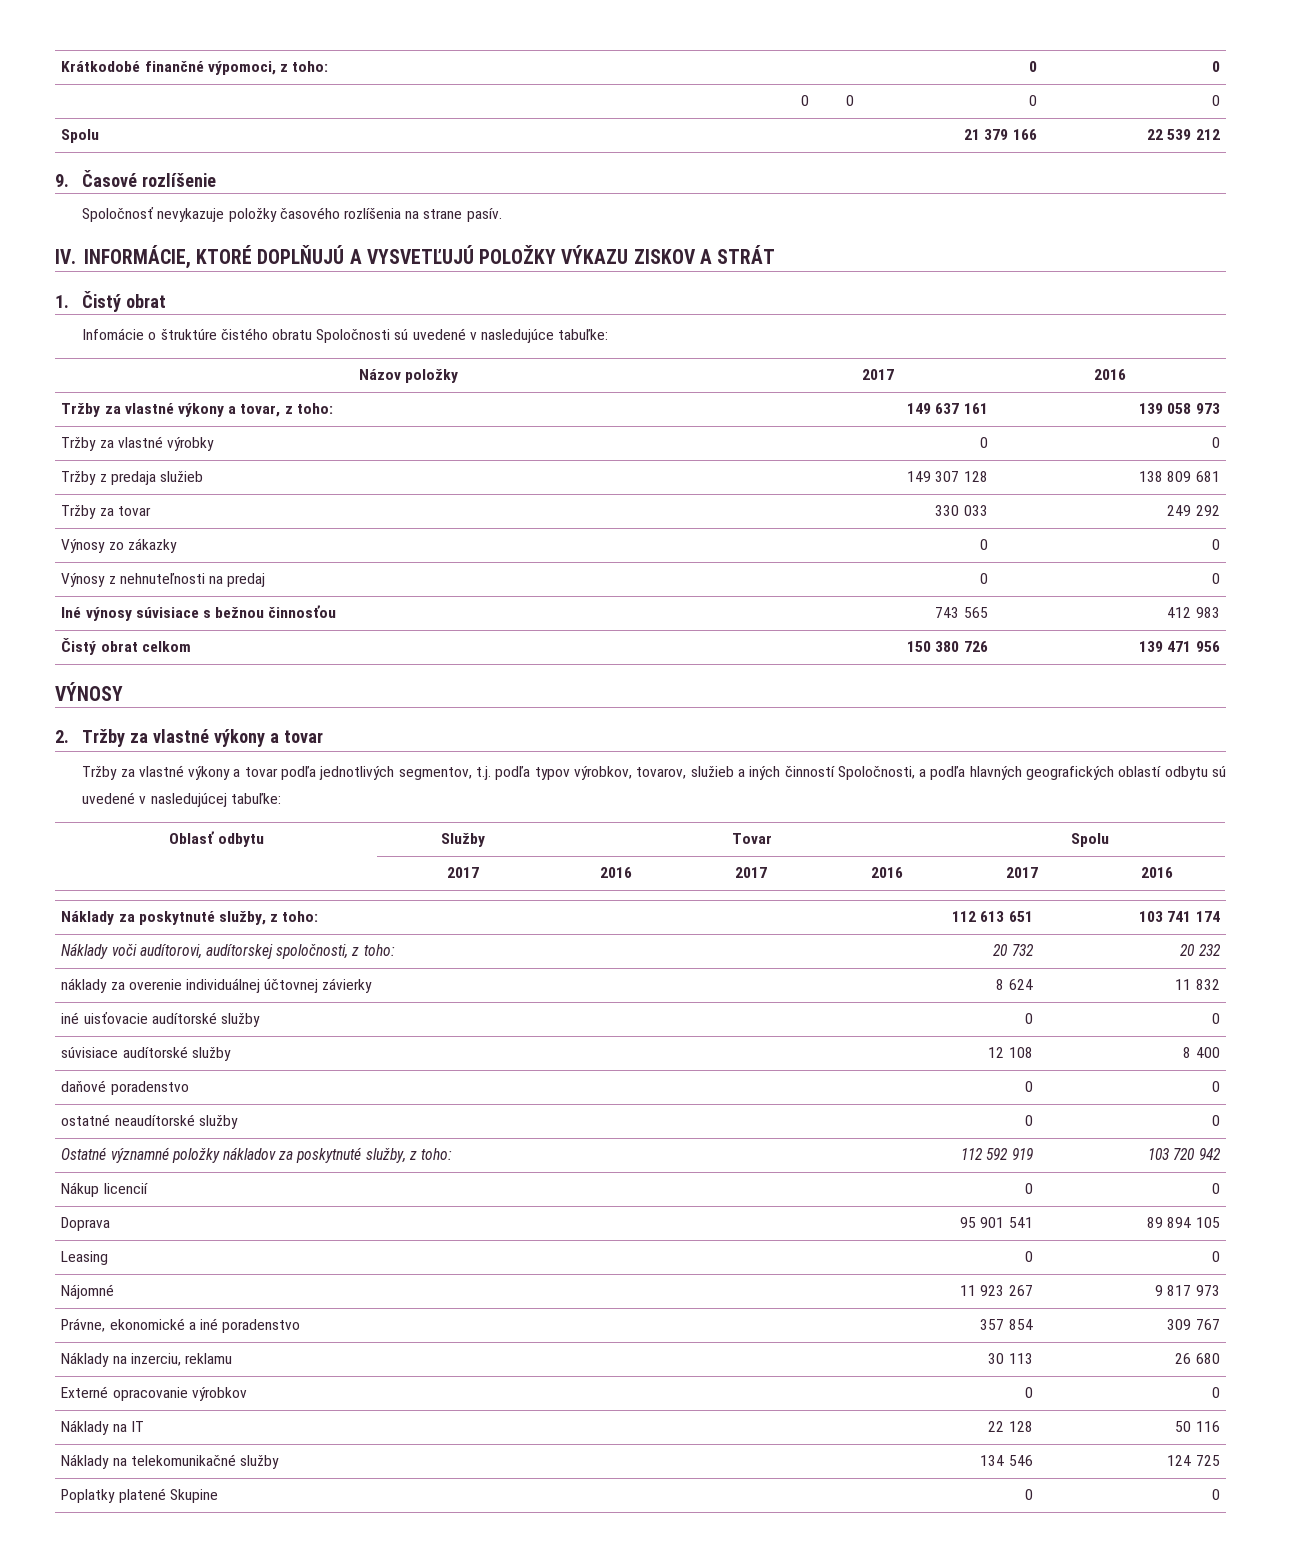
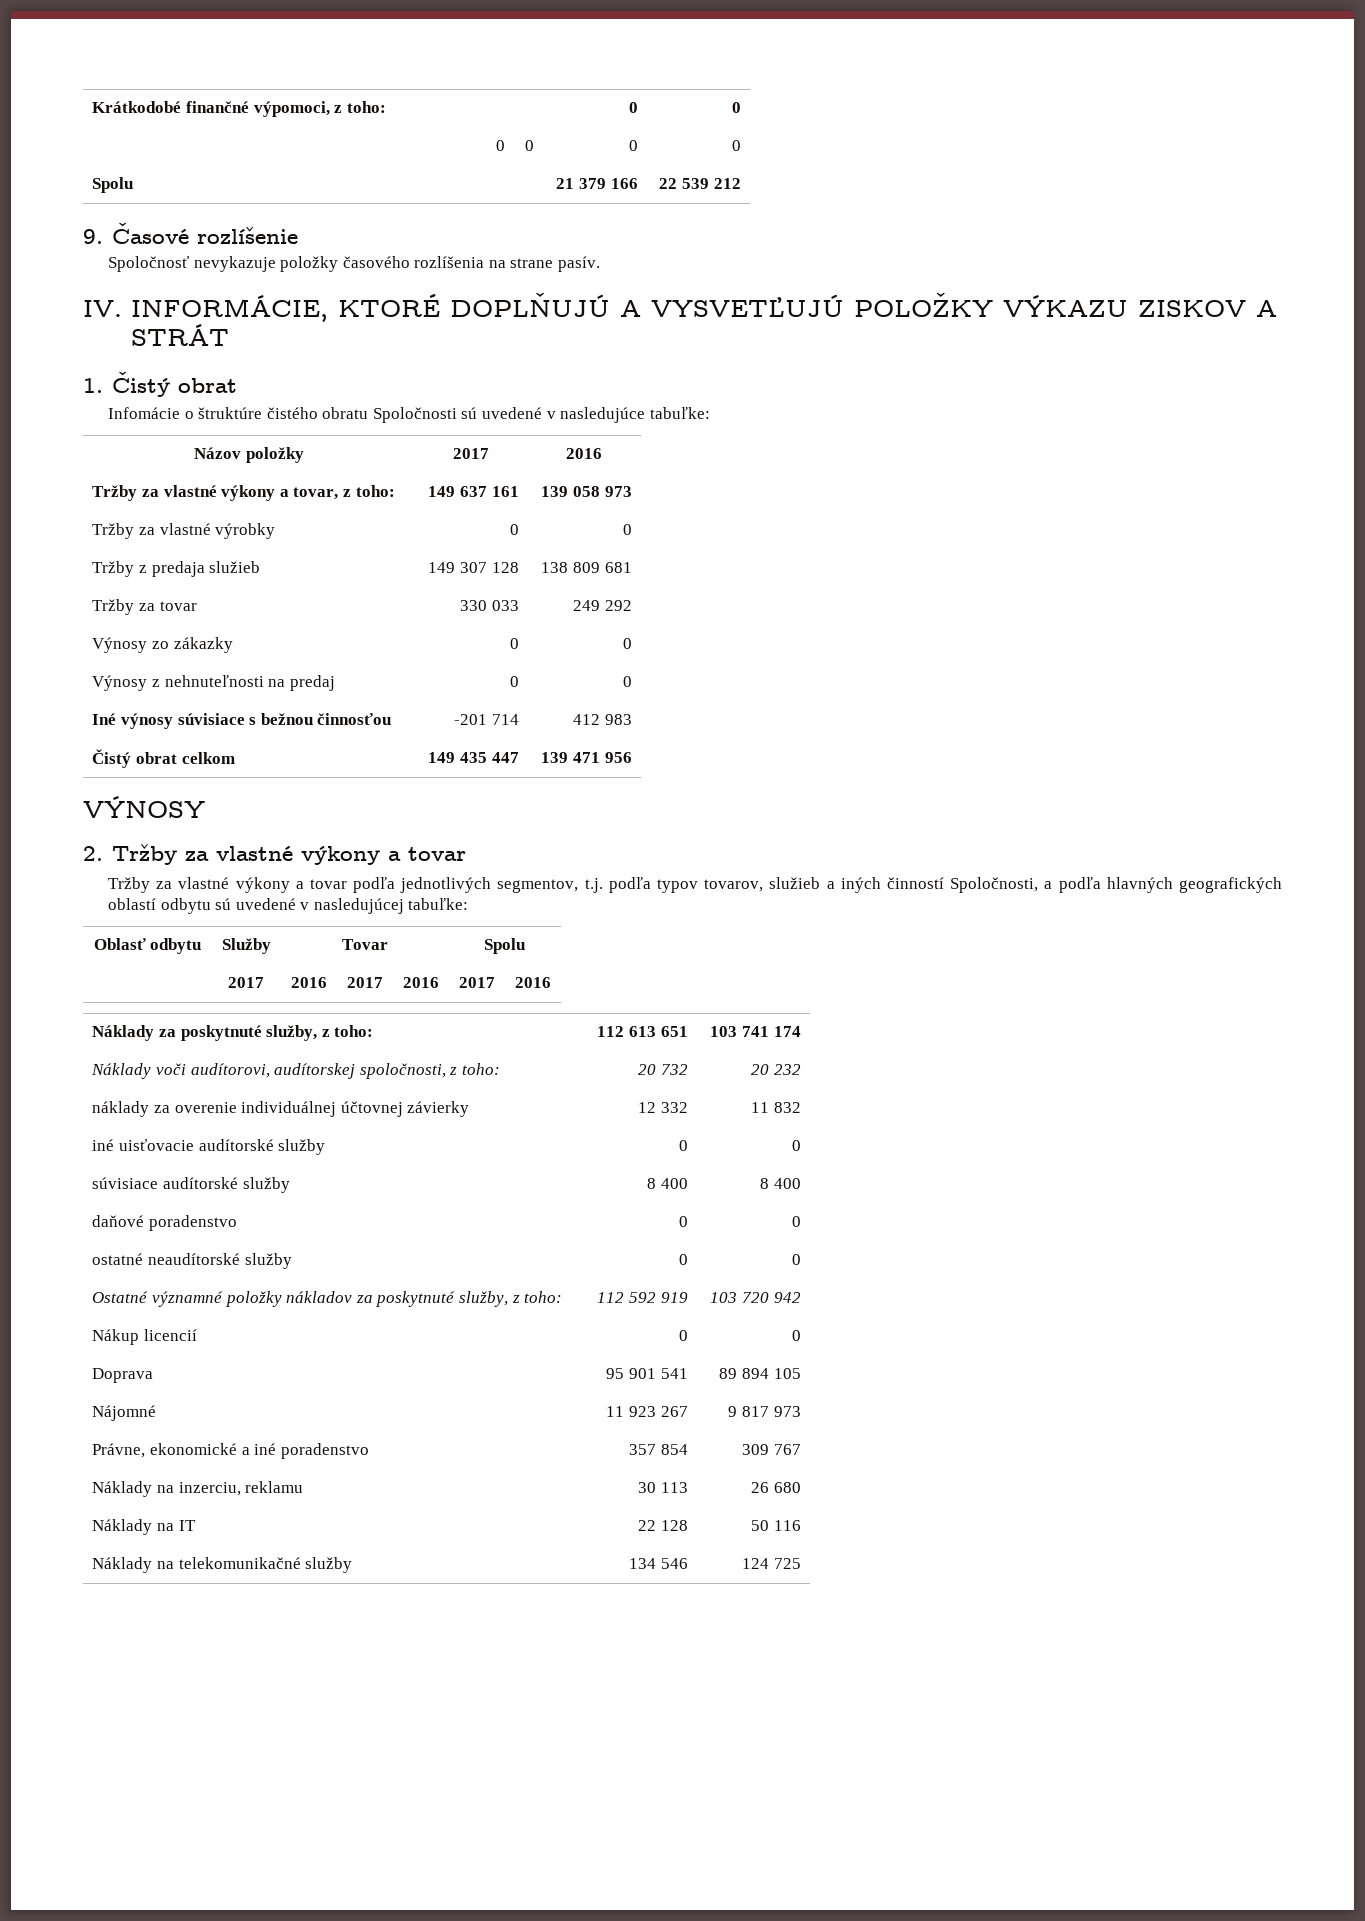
- Iné výnosy súvisiace s bežnou činnosťou | 743 565 | 412 983
+ Iné výnosy súvisiace s bežnou činnosťou | -201 714 | 412 983
- Čistý obrat celkom | 150 380 726 | 139 471 956
+ Čistý obrat celkom | 149 435 447 | 139 471 956
- Tržby za vlastné výkony a tovar podľa jednotlivých segmentov, t.j. podľa typov výrobkov, tovarov, služieb a iných činností Spoločnosti, a podľa hlavných geografických oblastí odbytu sú uvedené v nasledujúcej tabuľke:
+ Tržby za vlastné výkony a tovar podľa jednotlivých segmentov, t.j. podľa typov tovarov, služieb a iných činností Spoločnosti, a podľa hlavných geografických oblastí odbytu sú uvedené v nasledujúcej tabuľke:
- náklady za overenie individuálnej účtovnej závierky | 8 624 | 11 832
+ náklady za overenie individuálnej účtovnej závierky | 12 332 | 11 832
- súvisiace audítorské služby | 12 108 | 8 400
+ súvisiace audítorské služby | 8 400 | 8 400
- Leasing | 0 | 0
- Externé opracovanie výrobkov | 0 | 0
- Poplatky platené Skupine | 0 | 0

